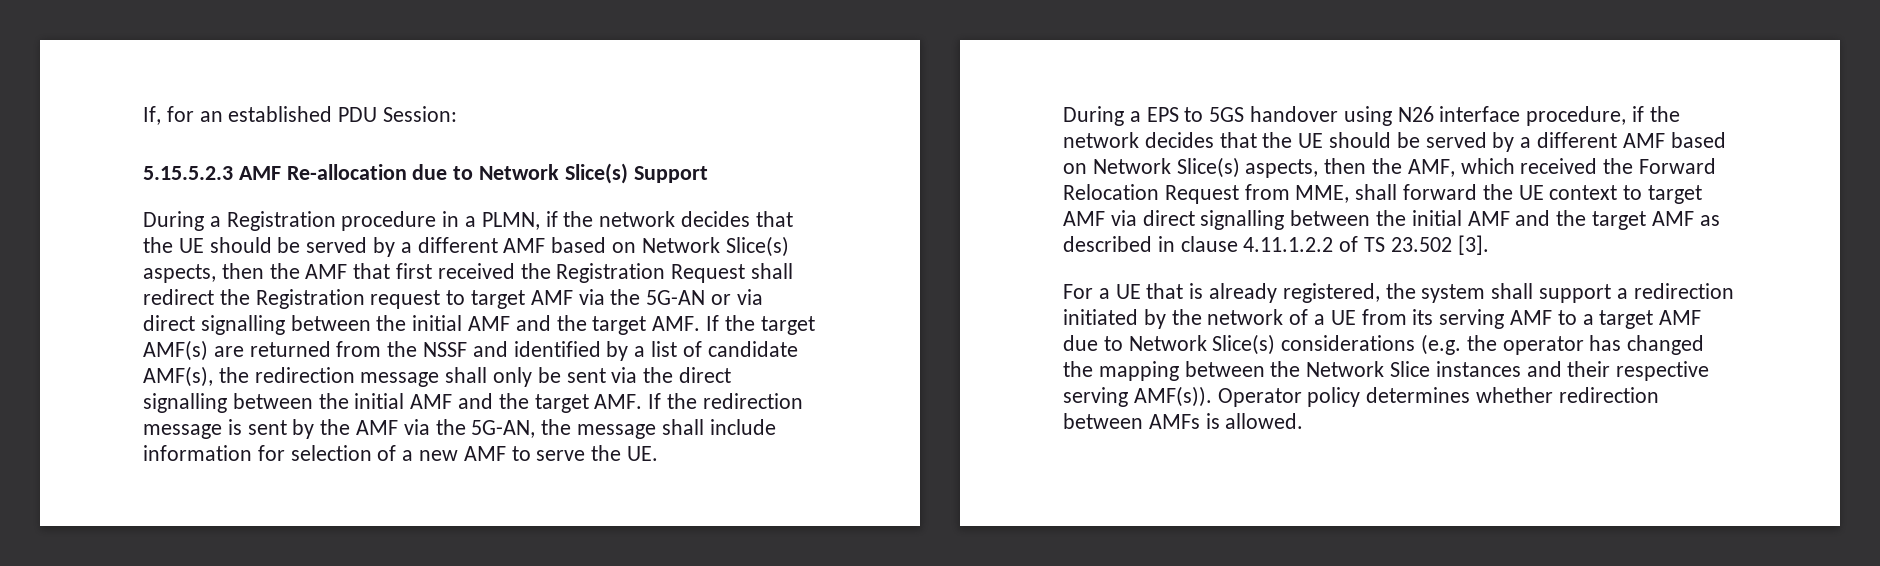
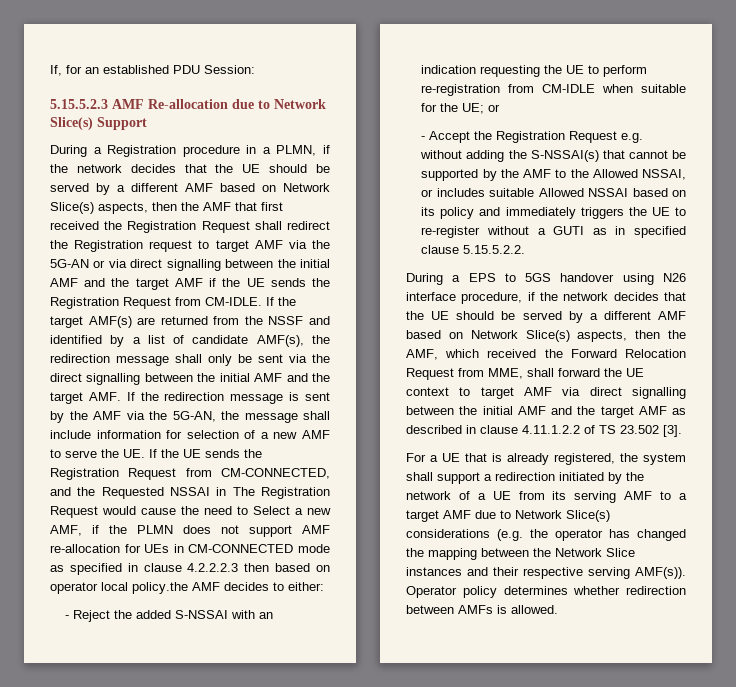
- During a Registration procedure in a PLMN, if the network decides that the UE should be served by a different AMF based on Network Slice(s) aspects, then the AMF that first received the Registration Request shall redirect the Registration request to target AMF via the 5G-AN or via direct signalling between the initial AMF and the target AMF. If the target AMF(s) are returned from the NSSF and identified by a list of candidate AMF(s), the redirection message shall only be sent via the direct signalling between the initial AMF and the target AMF. If the redirection message is sent by the AMF via the 5G-AN, the message shall include information for selection of a new AMF to serve the UE.
+ During a Registration procedure in a PLMN, if the network decides that the UE should be served by a different AMF based on Network Slice(s) aspects, then the AMF that first received the Registration Request shall redirect the Registration request to target AMF via the 5G-AN or via direct signalling between the initial AMF and the target AMF if the UE sends the Registration Request from CM-IDLE. If the target AMF(s) are returned from the NSSF and identified by a list of candidate AMF(s), the redirection message shall only be sent via the direct signalling between the initial AMF and the target AMF. If the redirection message is sent by the AMF via the 5G-AN, the message shall include information for selection of a new AMF to serve the UE. If the UE sends the Registration Request from CM-CONNECTED, and the Requested NSSAI in The Registration Request would cause the need to Select a new AMF, if the PLMN does not support AMF re-allocation for UEs in CM-CONNECTED mode as specified in clause 4.2.2.2.3 then based on operator local policy.the AMF decides to either:
+ - Reject the added S-NSSAI with an indication requesting the UE to perform re-registration from CM-IDLE when suitable for the UE; or
+ - Accept the Registration Request e.g. without adding the S-NSSAI(s) that cannot be supported by the AMF to the Allowed NSSAI, or includes suitable Allowed NSSAI based on its policy and immediately triggers the UE to re-register without a GUTI as in specified clause 5.15.5.2.2.

